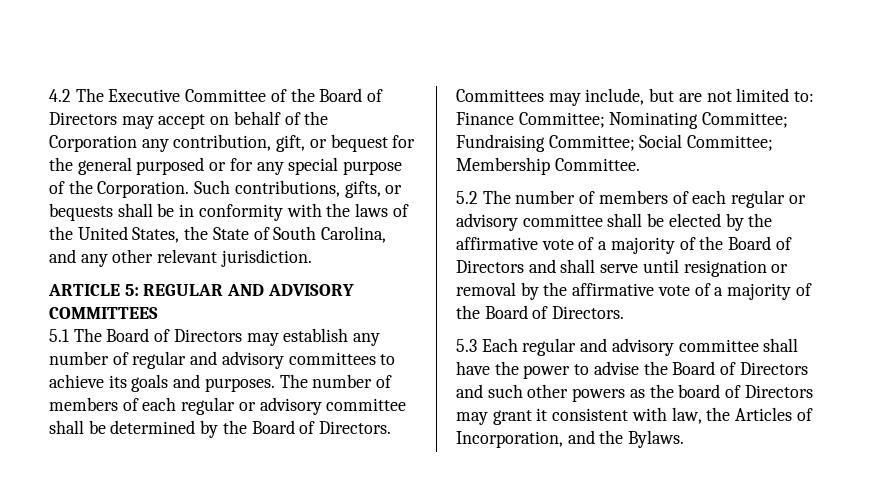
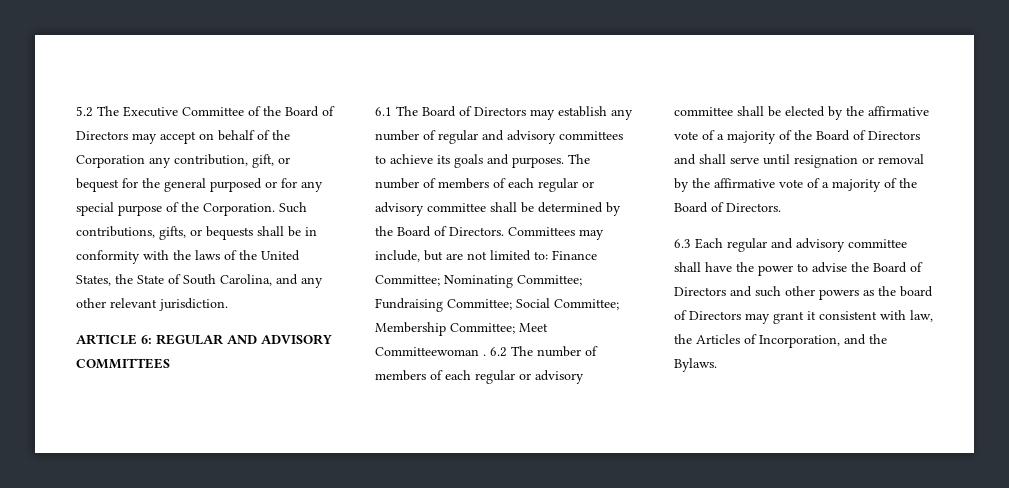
- 4.2 The Executive Committee of the Board of Directors may accept on behalf of the Corporation any contribution, gift, or bequest for the general purposed or for any special purpose of the Corporation.
+ 5.2 The Executive Committee of the Board of Directors may accept on behalf of the Corporation any contribution, gift, or bequest for the general purposed or for any special purpose of the Corporation.
- ARTICLE 5: REGULAR AND ADVISORY COMMITTEES
+ ARTICLE 6: REGULAR AND ADVISORY COMMITTEES
- 5.1 The Board of Directors may establish any number of regular and advisory committees to achieve its goals and purposes.
+ 6.1 The Board of Directors may establish any number of regular and advisory committees to achieve its goals and purposes.
- Membership Committee.
- 5.2 The number of members of each regular or advisory committee shall be elected by the affirmative vote of a majority of the Board of Directors and shall serve until resignation or removal by the affirmative vote of a majority of the Board of Directors.
+ Membership Committee; Meet Committeewoman . 6.2 The number of members of each regular or advisory committee shall be elected by the affirmative vote of a majority of the Board of Directors and shall serve until resignation or removal by the affirmative vote of a majority of the Board of Directors.
- 5.3 Each regular and advisory committee shall have the power to advise the Board of Directors and such other powers as the board of Directors may grant it consistent with law, the Articles of Incorporation, and the Bylaws.
+ 6.3 Each regular and advisory committee shall have the power to advise the Board of Directors and such other powers as the board of Directors may grant it consistent with law, the Articles of Incorporation, and the Bylaws.

